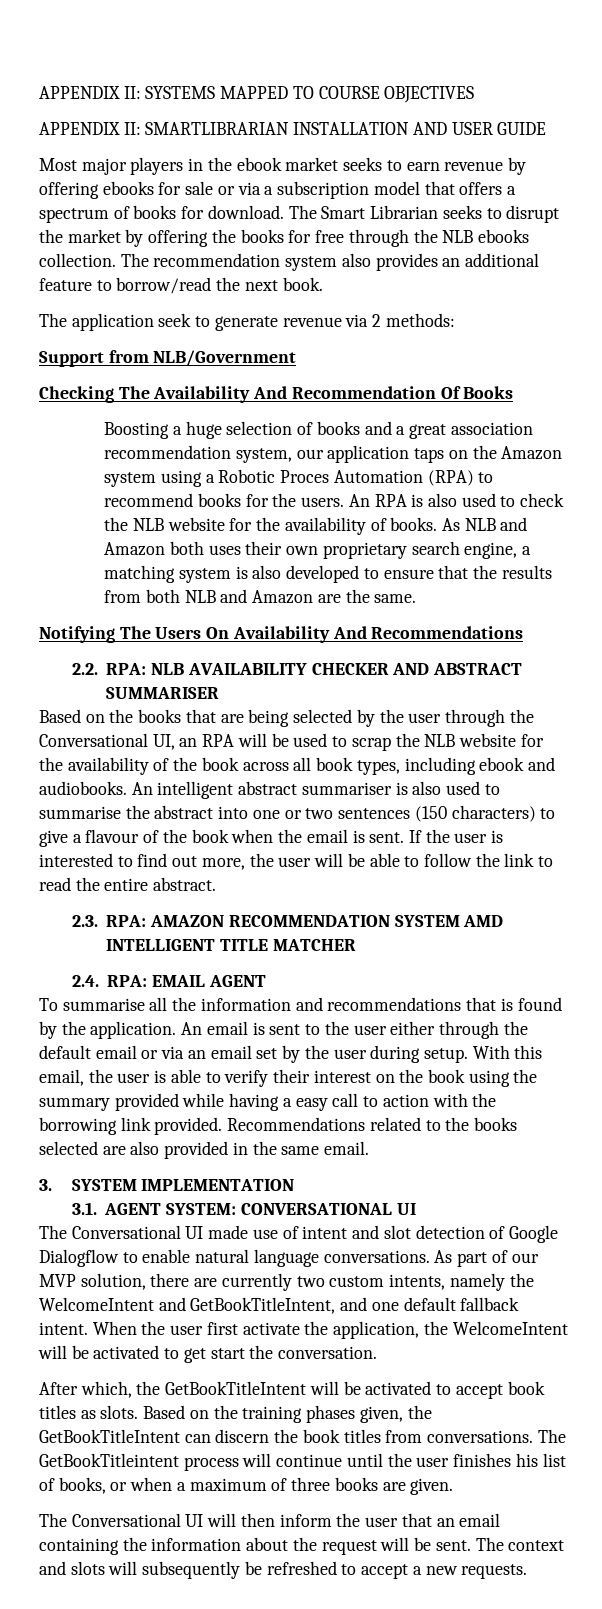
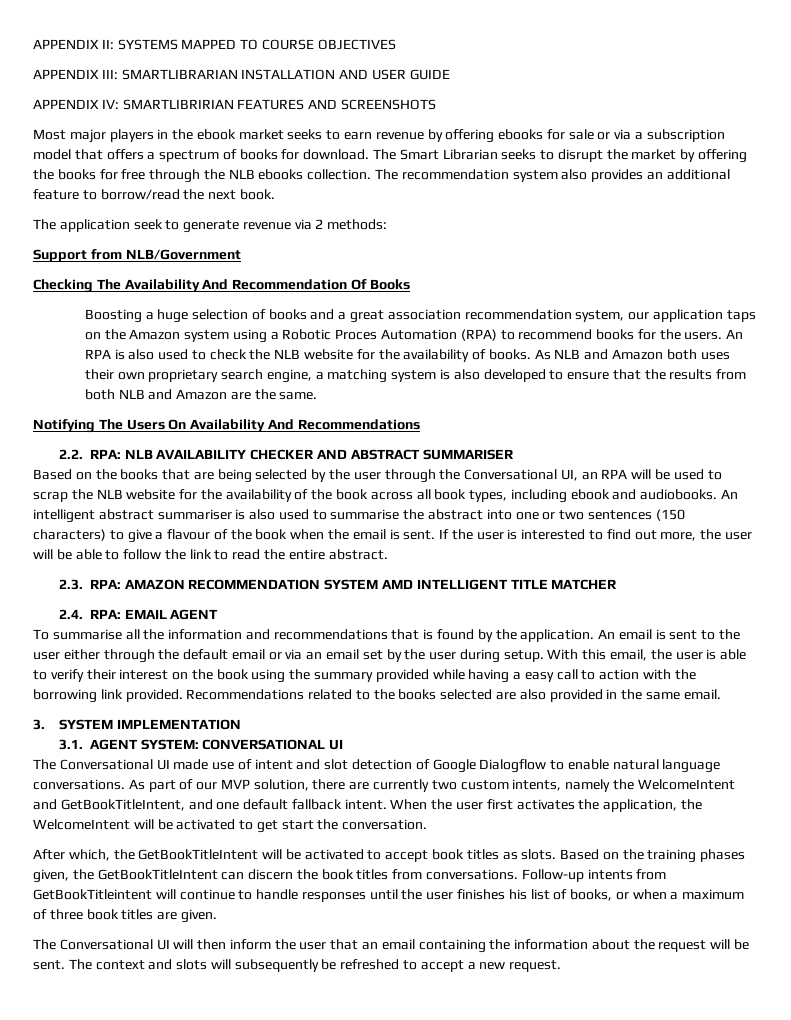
- APPENDIX II: SMARTLIBRARIAN INSTALLATION AND USER GUIDE
+ APPENDIX III: SMARTLIBRARIAN INSTALLATION AND USER GUIDE
+ APPENDIX IV: SMARTLIBRIRIAN FEATURES AND SCREENSHOTS
- When the user first activate the application, the WelcomeIntent will be activated to get start the conversation.
+ When the user first activates the application, the WelcomeIntent will be activated to get start the conversation.
- The GetBookTitleintent process will continue until the user finishes his list of books, or when a maximum of three books are given.
+ Follow-up intents from GetBookTitleintent will continue to handle responses until the user finishes his list of books, or when a maximum of three book titles are given.
- The context and slots will subsequently be refreshed to accept a new requests.
+ The context and slots will subsequently be refreshed to accept a new request.

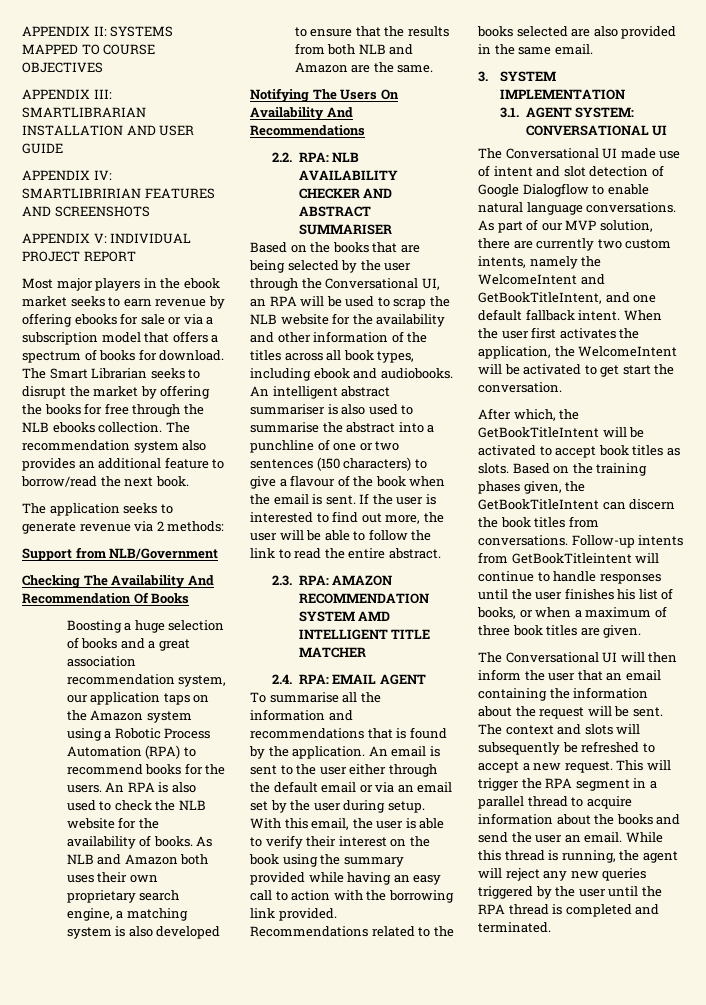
+ APPENDIX V: INDIVIDUAL PROJECT REPORT
- The application seek to generate revenue via 2 methods:
+ The application seeks to generate revenue via 2 methods:
- Boosting a huge selection of books and a great association recommendation system, our application taps on the Amazon system using a Robotic Proces Automation (RPA) to recommend books for the users.
+ Boosting a huge selection of books and a great association recommendation system, our application taps on the Amazon system using a Robotic Process Automation (RPA) to recommend books for the users.
- Based on the books that are being selected by the user through the Conversational UI, an RPA will be used to scrap the NLB website for the availability of the book across all book types, including ebook and audiobooks.
+ Based on the books that are being selected by the user through the Conversational UI, an RPA will be used to scrap the NLB website for the availability and other information of the titles across all book types, including ebook and audiobooks.
- An intelligent abstract summariser is also used to summarise the abstract into one or two sentences (150 characters) to give a flavour of the book when the email is sent.
+ An intelligent abstract summariser is also used to summarise the abstract into a punchline of one or two sentences (150 characters) to give a flavour of the book when the email is sent.
- With this email, the user is able to verify their interest on the book using the summary provided while having a easy call to action with the borrowing link provided.
+ With this email, the user is able to verify their interest on the book using the summary provided while having an easy call to action with the borrowing link provided.
+ This will trigger the RPA segment in a parallel thread to acquire information about the books and send the user an email. While this thread is running, the agent will reject any new queries triggered by the user until the RPA thread is completed and terminated.

